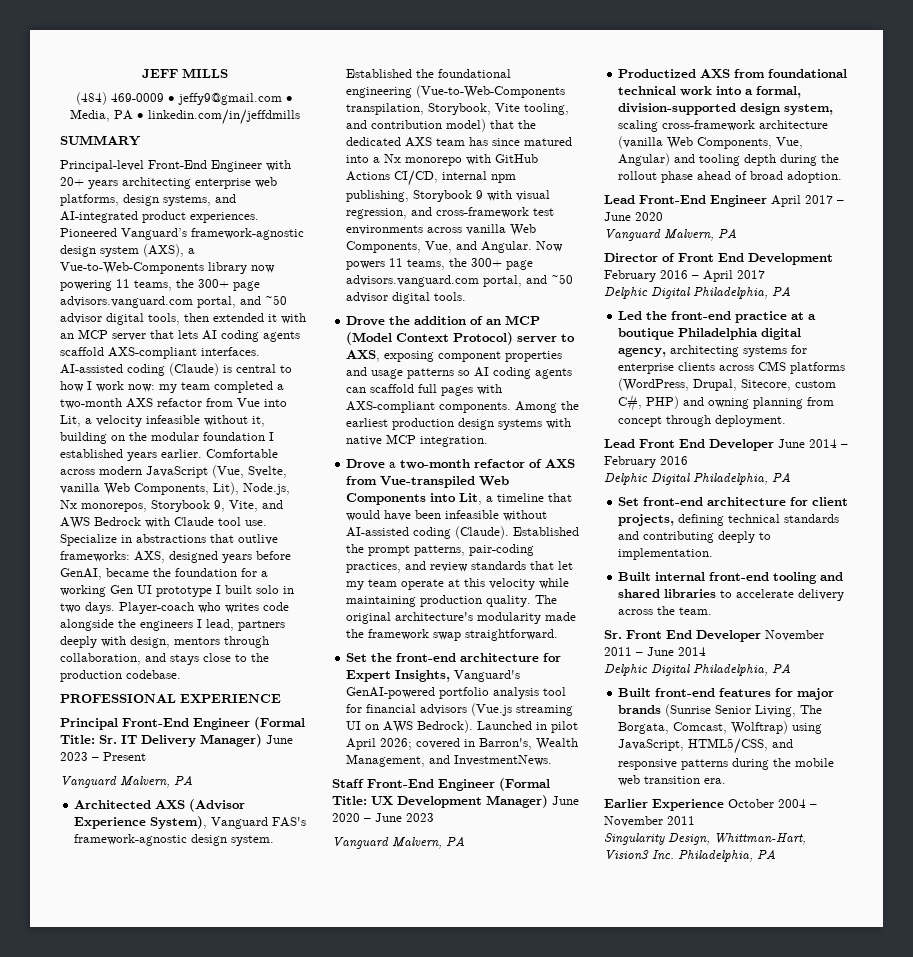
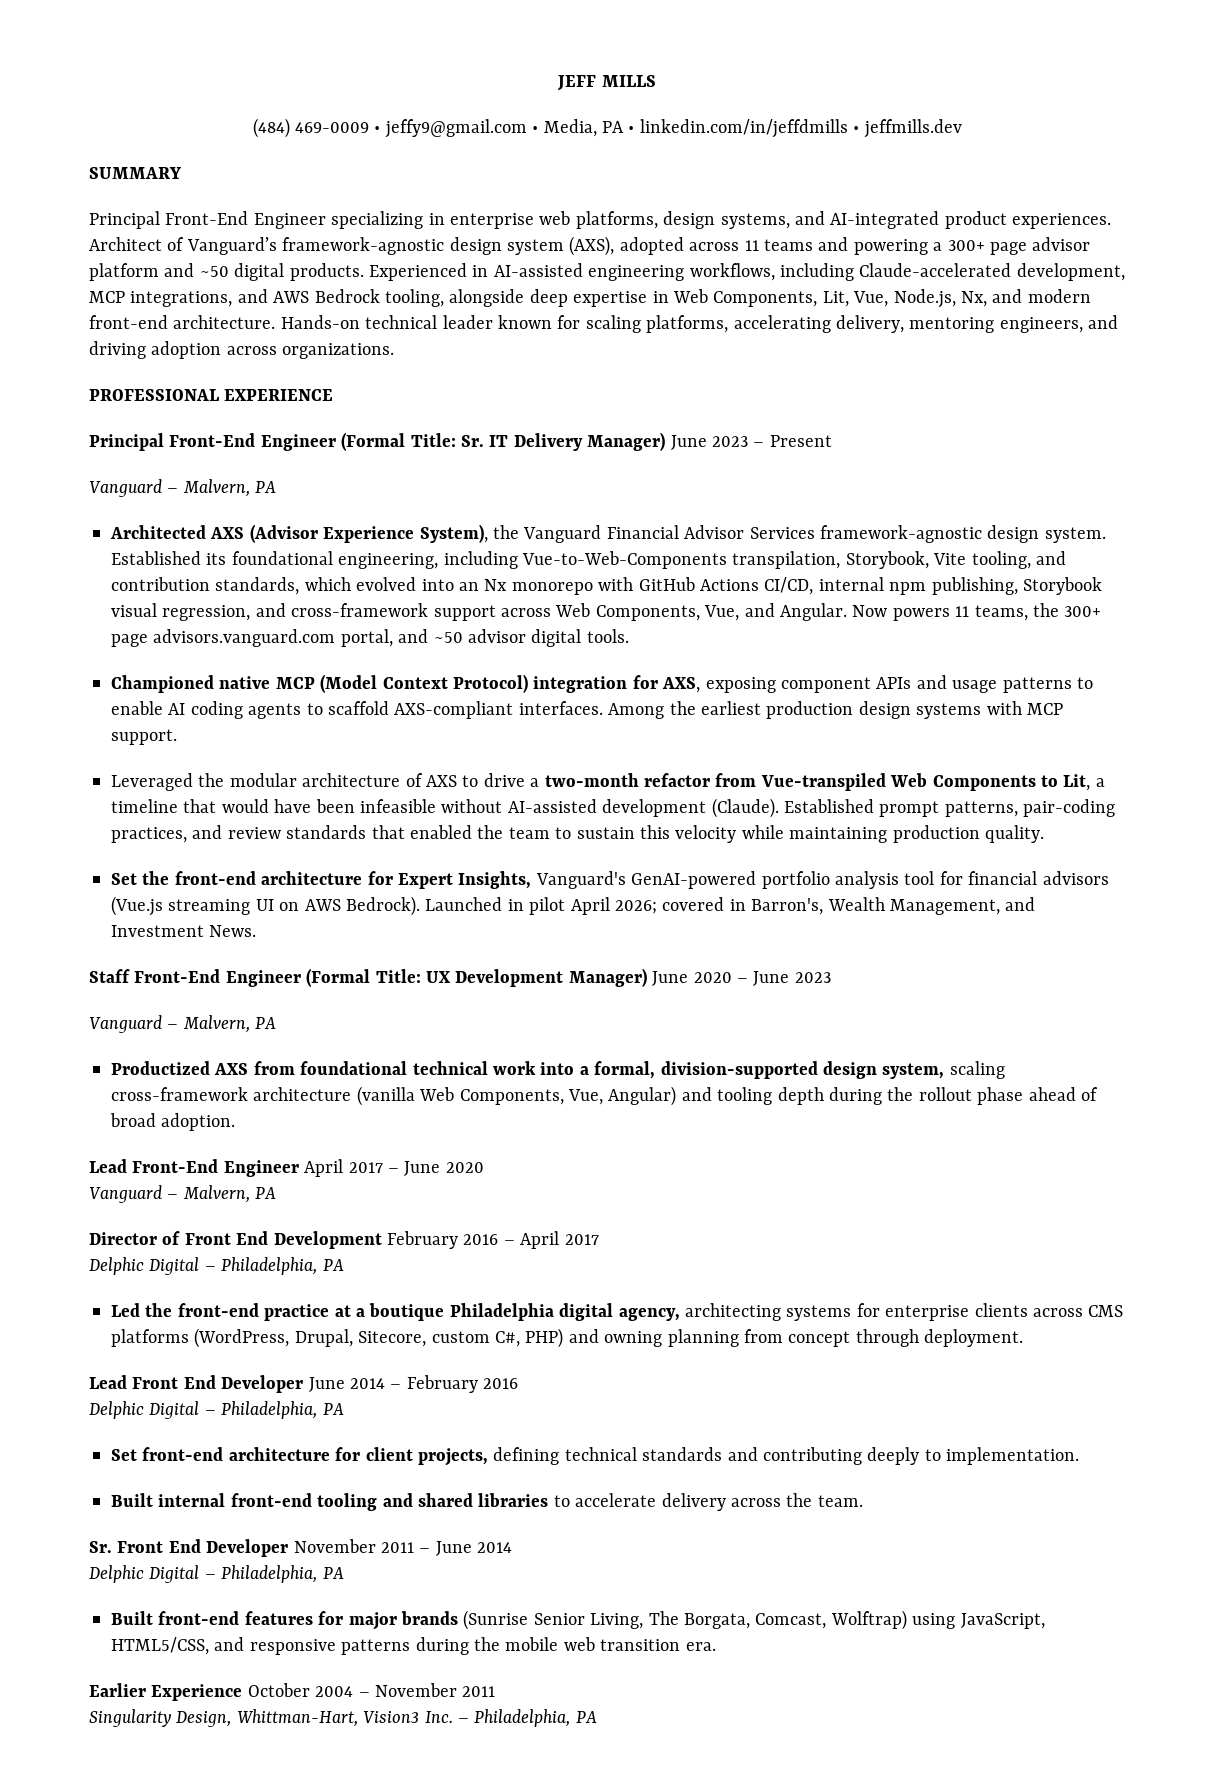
- (484) 469-0009 • jeffy9@gmail.com • Media, PA • linkedin.com/in/jeffdmills
+ (484) 469-0009 • jeffy9@gmail.com • Media, PA • linkedin.com/in/jeffdmills • jeffmills.dev
- Principal-level Front-End Engineer with 20+ years architecting enterprise web platforms, design systems, and AI-integrated product experiences.
+ Principal Front-End Engineer specializing in enterprise web platforms, design systems, and AI-integrated product experiences.
- Pioneered Vanguard’s framework-agnostic design system (AXS), a Vue-to-Web-Components library now powering 11 teams, the 300+ page advisors.vanguard.com portal, and ~50 advisor digital tools, then extended it with an MCP server that lets AI coding agents scaffold AXS-compliant interfaces. AI-assisted coding (Claude) is central to how I work now: my team completed a two-month AXS refactor from Vue into Lit, a velocity infeasible without it, building on the modular foundation I established years earlier. Comfortable across modern JavaScript (Vue, Svelte, vanilla Web Components, Lit), Node.js, Nx monorepos, Storybook 9, Vite, and AWS Bedrock with Claude tool use. Specialize in abstractions that outlive frameworks: AXS, designed years before GenAI, became the foundation for a working Gen UI prototype I built solo in two days. Player-coach who writes code alongside the engineers I lead, partners deeply with design, mentors through collaboration, and stays close to the production codebase.
+ Architect of Vanguard’s framework-agnostic design system (AXS), adopted across 11 teams and powering a 300+ page advisor platform and ~50 digital products. Experienced in AI-assisted engineering workflows, including Claude-accelerated development, MCP integrations, and AWS Bedrock tooling, alongside deep expertise in Web Components, Lit, Vue, Node.js, Nx, and modern front-end architecture. Hands-on technical leader known for scaling platforms, accelerating delivery, mentoring engineers, and driving adoption across organizations.
  Principal Front-End Engineer (Formal Title: Sr. IT Delivery Manager) June 2023 – Present
- Vanguard Malvern, PA
+ Vanguard – Malvern, PA
- Architected AXS (Advisor Experience System), Vanguard FAS's framework-agnostic design system. Established the foundational engineering (Vue-to-Web-Components transpilation, Storybook, Vite tooling, and contribution model) that the dedicated AXS team has since matured into a Nx monorepo with GitHub Actions CI/CD, internal npm publishing, Storybook 9 with visual regression, and cross-framework test environments across vanilla Web Components, Vue, and Angular.
+ Architected AXS (Advisor Experience System), the Vanguard Financial Advisor Services framework-agnostic design system. Established its foundational engineering, including Vue-to-Web-Components transpilation, Storybook, Vite tooling, and contribution standards, which evolved into an Nx monorepo with GitHub Actions CI/CD, internal npm publishing, Storybook visual regression, and cross-framework support across Web Components, Vue, and Angular.
- Drove the addition of an MCP (Model Context Protocol) server to AXS, exposing component properties and usage patterns so AI coding agents can scaffold full pages with AXS-compliant components.
+ Championed native MCP (Model Context Protocol) integration for AXS, exposing component APIs and usage patterns to enable AI coding agents to scaffold AXS-compliant interfaces.
- Among the earliest production design systems with native MCP integration.
- Drove a two-month refactor of AXS from Vue-transpiled Web Components into Lit, a timeline that would have been infeasible without AI-assisted coding (Claude).
+ Among the earliest production design systems with MCP support.
+ Leveraged the modular architecture of AXS to drive a two-month refactor from Vue-transpiled Web Components to Lit, a timeline that would have been infeasible without AI-assisted development (Claude).
- Established the prompt patterns, pair-coding practices, and review standards that let my team operate at this velocity while maintaining production quality. The original architecture's modularity made the framework swap straightforward.
+ Established prompt patterns, pair-coding practices, and review standards that enabled the team to sustain this velocity while maintaining production quality.
- Launched in pilot April 2026; covered in Barron's, Wealth Management, and InvestmentNews.
+ Launched in pilot April 2026; covered in Barron's, Wealth Management, and Investment News.
  Staff Front-End Engineer (Formal Title: UX Development Manager) June 2020 – June 2023
- Vanguard Malvern, PA
+ Vanguard – Malvern, PA
  Lead Front-End Engineer April 2017 – June 2020
- Vanguard Malvern, PA
+ Vanguard – Malvern, PA
  Director of Front End Development February 2016 – April 2017
- Delphic Digital Philadelphia, PA
+ Delphic Digital – Philadelphia, PA
  Lead Front End Developer June 2014 – February 2016
- Delphic Digital Philadelphia, PA
+ Delphic Digital – Philadelphia, PA
  Sr. Front End Developer November 2011 – June 2014
- Delphic Digital Philadelphia, PA
+ Delphic Digital – Philadelphia, PA
- Singularity Design, Whittman-Hart, Vision3 Inc. Philadelphia, PA
+ Singularity Design, Whittman-Hart, Vision3 Inc. – Philadelphia, PA

